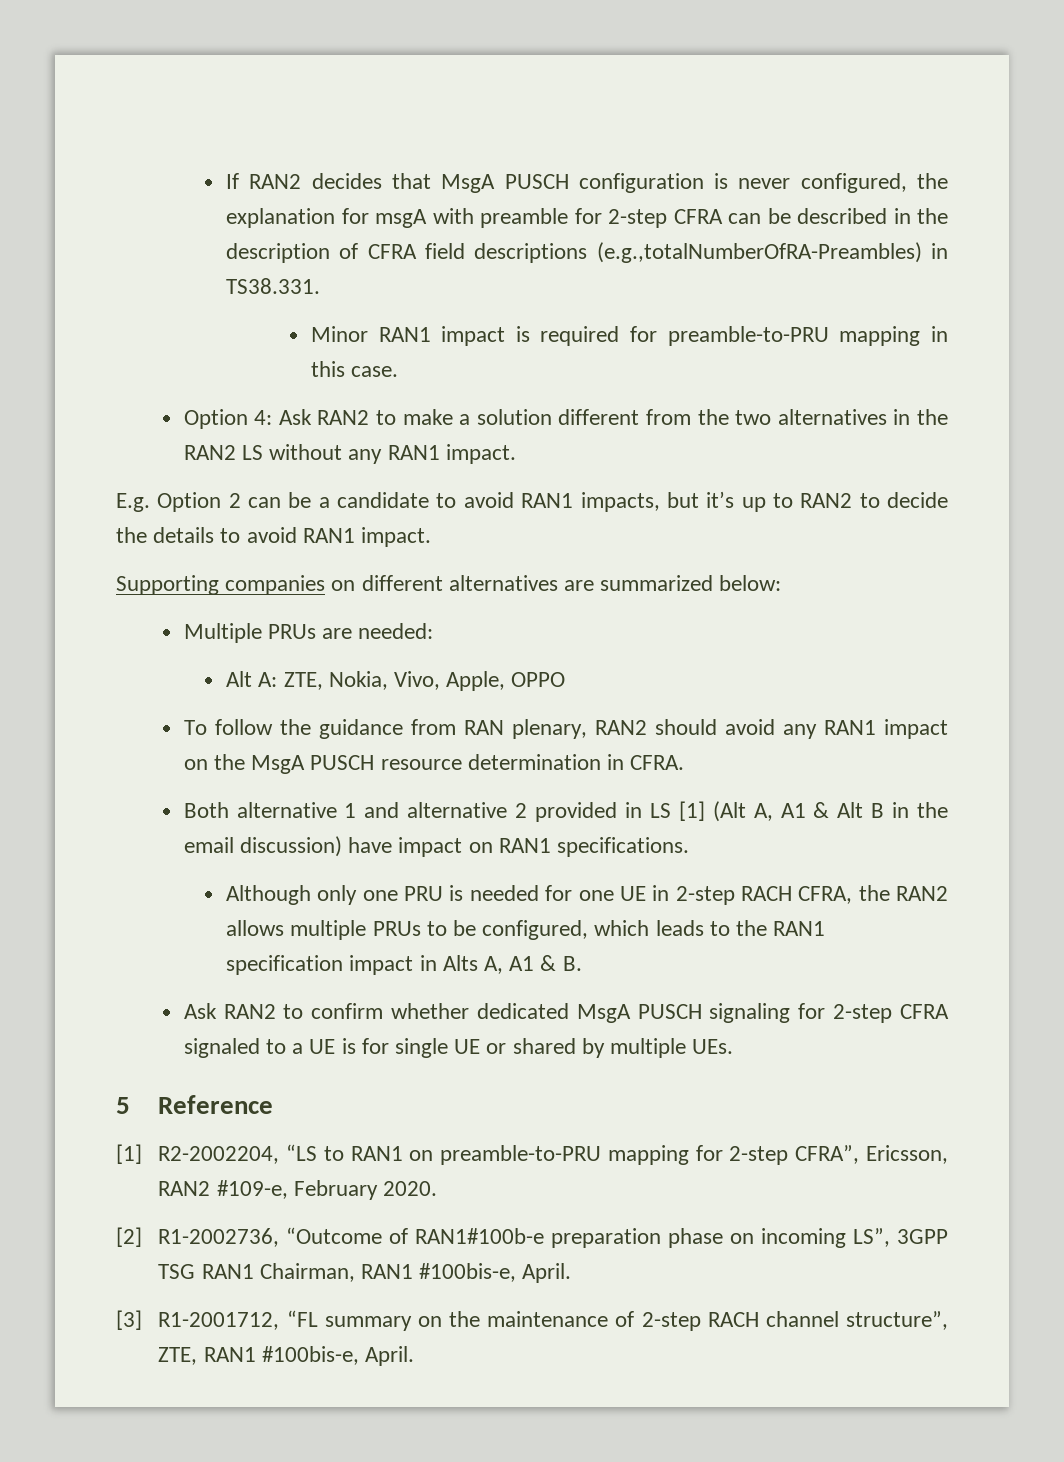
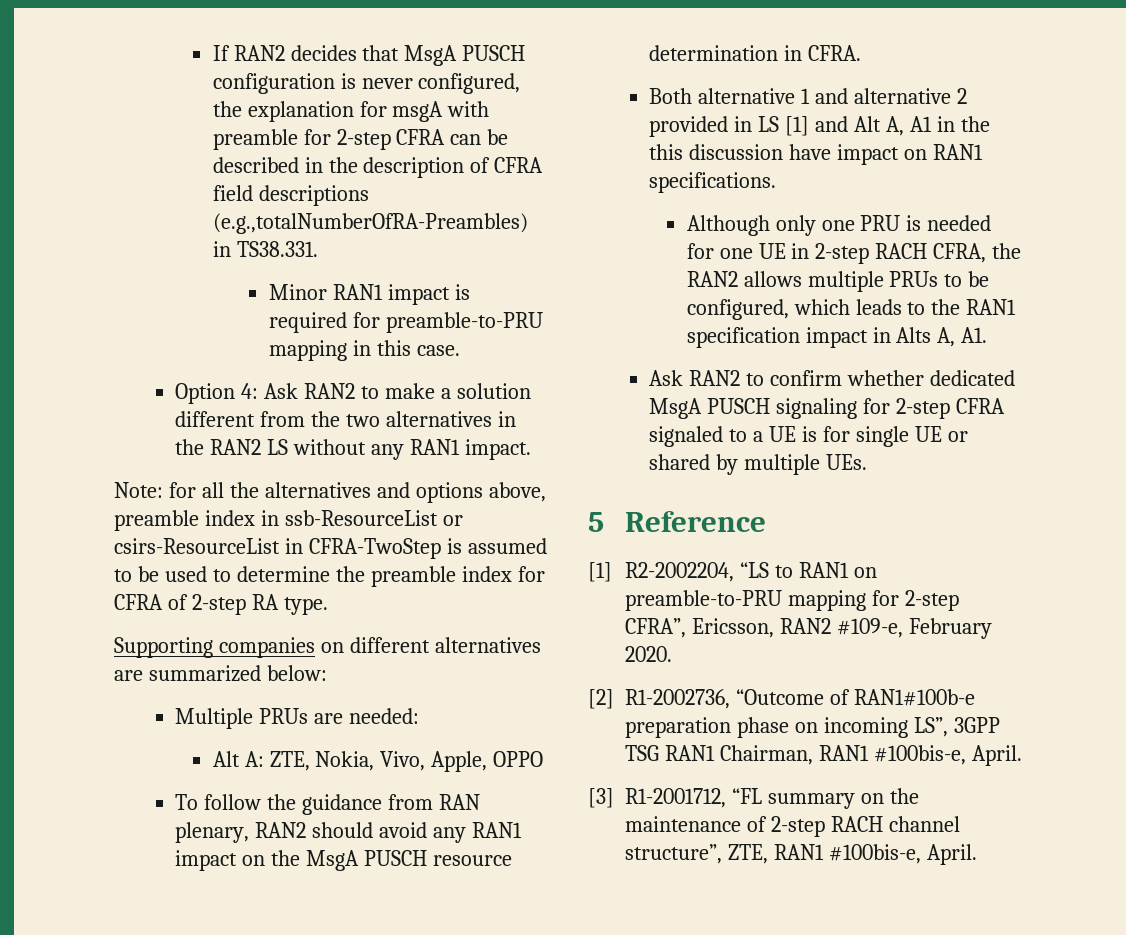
- E.g. Option 2 can be a candidate to avoid RAN1 impacts, but it’s up to RAN2 to decide the details to avoid RAN1 impact.
+ Note: for all the alternatives and options above, preamble index in ssb-ResourceList or csirs-ResourceList in CFRA-TwoStep is assumed to be used to determine the preamble index for CFRA of 2-step RA type.
- Both alternative 1 and alternative 2 provided in LS [1] (Alt A, A1 & Alt B in the email discussion) have impact on RAN1 specifications.
+ Both alternative 1 and alternative 2 provided in LS [1] and Alt A, A1 in the this discussion have impact on RAN1 specifications.
- Although only one PRU is needed for one UE in 2-step RACH CFRA, the RAN2 allows multiple PRUs to be configured, which leads to the RAN1 specification impact in Alts A, A1 & B.
+ Although only one PRU is needed for one UE in 2-step RACH CFRA, the RAN2 allows multiple PRUs to be configured, which leads to the RAN1 specification impact in Alts A, A1.

